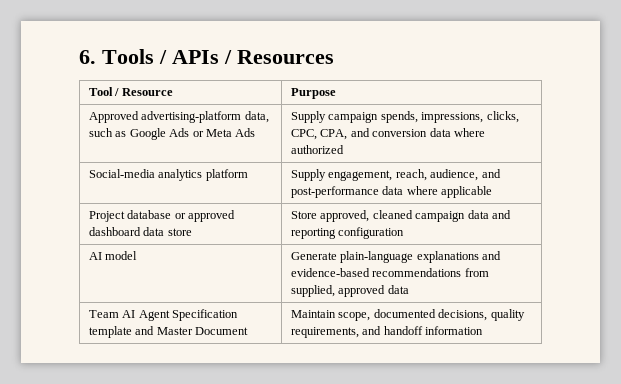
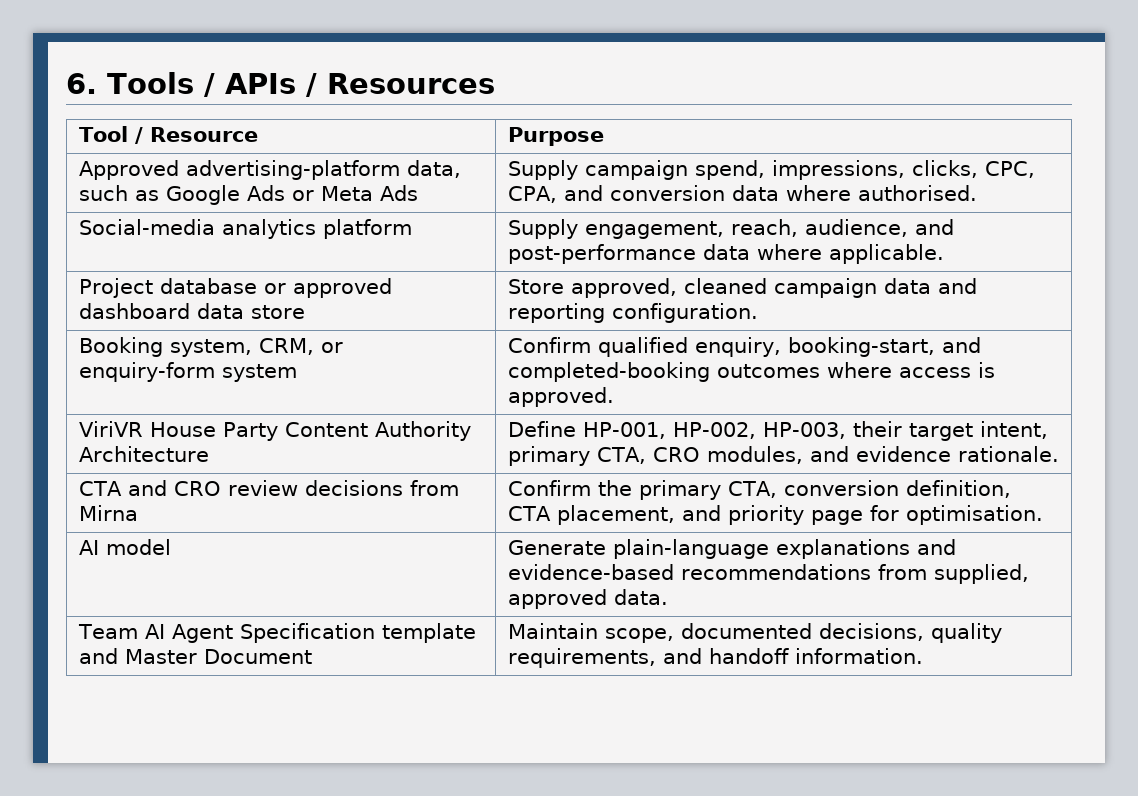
- Approved advertising-platform data, such as Google Ads or Meta Ads | Supply campaign spends, impressions, clicks, CPC, CPA, and conversion data where authorized
+ Approved advertising-platform data, such as Google Ads or Meta Ads | Supply campaign spend, impressions, clicks, CPC, CPA, and conversion data where authorised.
- Social-media analytics platform | Supply engagement, reach, audience, and post-performance data where applicable
+ Social-media analytics platform | Supply engagement, reach, audience, and post-performance data where applicable.
- Project database or approved dashboard data store | Store approved, cleaned campaign data and reporting configuration
+ Project database or approved dashboard data store | Store approved, cleaned campaign data and reporting configuration.
+ Booking system, CRM, or enquiry-form system | Confirm qualified enquiry, booking-start, and completed-booking outcomes where access is approved.
+ ViriVR House Party Content Authority Architecture | Define HP-001, HP-002, HP-003, their target intent, primary CTA, CRO modules, and evidence rationale.
+ CTA and CRO review decisions from Mirna | Confirm the primary CTA, conversion definition, CTA placement, and priority page for optimisation.
- AI model | Generate plain-language explanations and evidence-based recommendations from supplied, approved data
+ AI model | Generate plain-language explanations and evidence-based recommendations from supplied, approved data.
- Team AI Agent Specification template and Master Document | Maintain scope, documented decisions, quality requirements, and handoff information
+ Team AI Agent Specification template and Master Document | Maintain scope, documented decisions, quality requirements, and handoff information.

